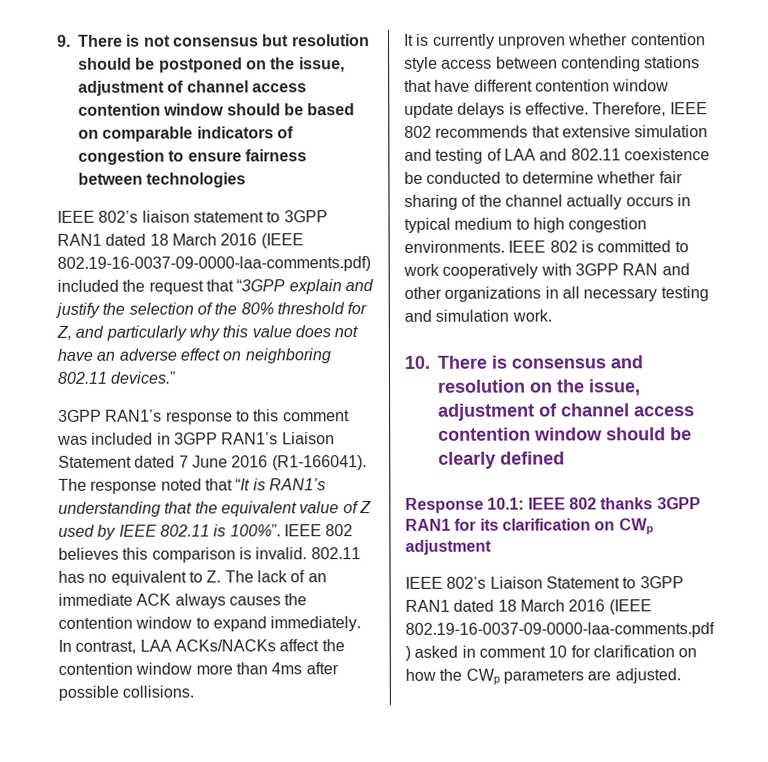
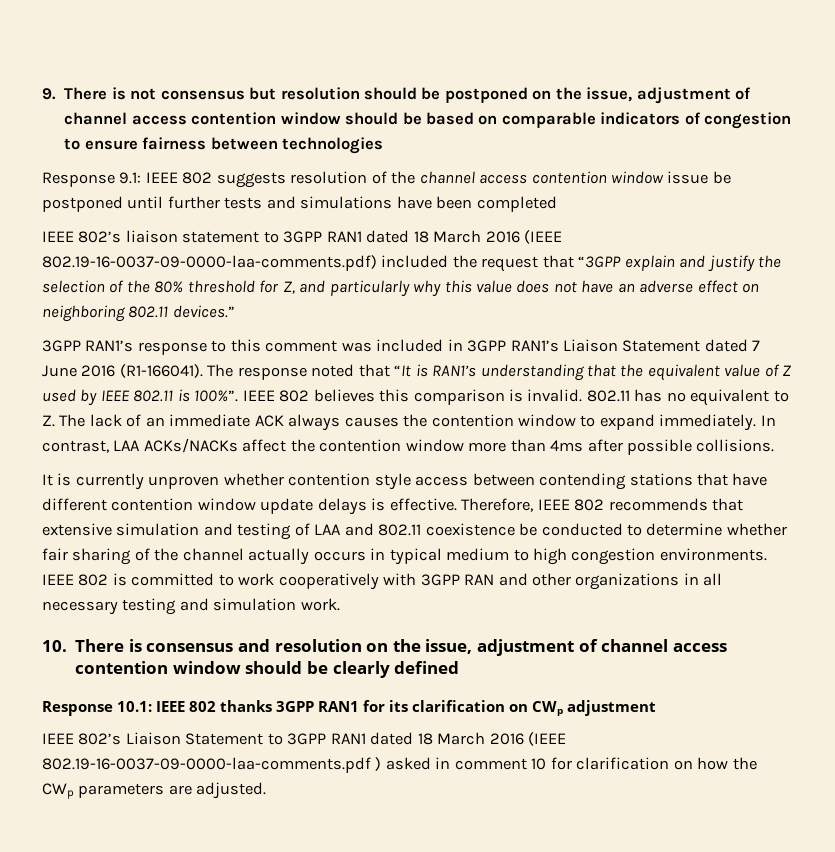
+ Response 9.1: IEEE 802 suggests resolution of the channel access contention window issue be postponed until further tests and simulations have been completed

